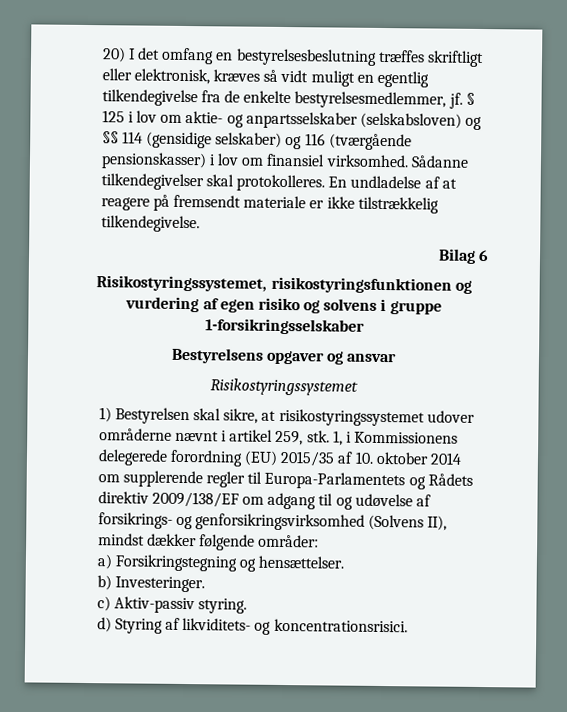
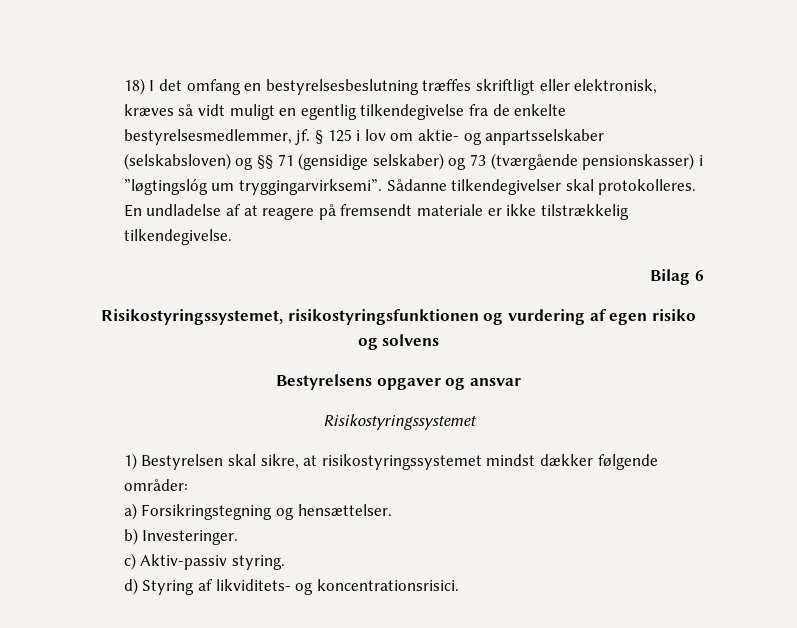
- 20) I det omfang en bestyrelsesbeslutning træffes skriftligt eller elektronisk, kræves så vidt muligt en egentlig tilkendegivelse fra de enkelte bestyrelsesmedlemmer, jf.
+ 18) I det omfang en bestyrelsesbeslutning træffes skriftligt eller elektronisk, kræves så vidt muligt en egentlig tilkendegivelse fra de enkelte bestyrelsesmedlemmer, jf.
- § 125 i lov om aktie- og anpartsselskaber (selskabsloven) og §§ 114 (gensidige selskaber) og 116 (tværgående pensionskasser) i lov om finansiel virksomhed.
+ § 125 i lov om aktie- og anpartsselskaber (selskabsloven) og §§ 71 (gensidige selskaber) og 73 (tværgående pensionskasser) i ”løgtingslóg um tryggingarvirksemi”.
- Risikostyringssystemet, risikostyringsfunktionen og vurdering af egen risiko og solvens i gruppe 1-forsikringsselskaber
+ Risikostyringssystemet, risikostyringsfunktionen og vurdering af egen risiko og solvens
- 1) Bestyrelsen skal sikre, at risikostyringssystemet udover områderne nævnt i artikel 259, stk. 1, i Kommissionens delegerede forordning (EU) 2015/35 af 10. oktober 2014 om supplerende regler til Europa-Parlamentets og Rådets direktiv 2009/138/EF om adgang til og udøvelse af forsikrings- og genforsikringsvirksomhed (Solvens II), mindst dækker følgende områder:
+ 1) Bestyrelsen skal sikre, at risikostyringssystemet mindst dækker følgende områder:

